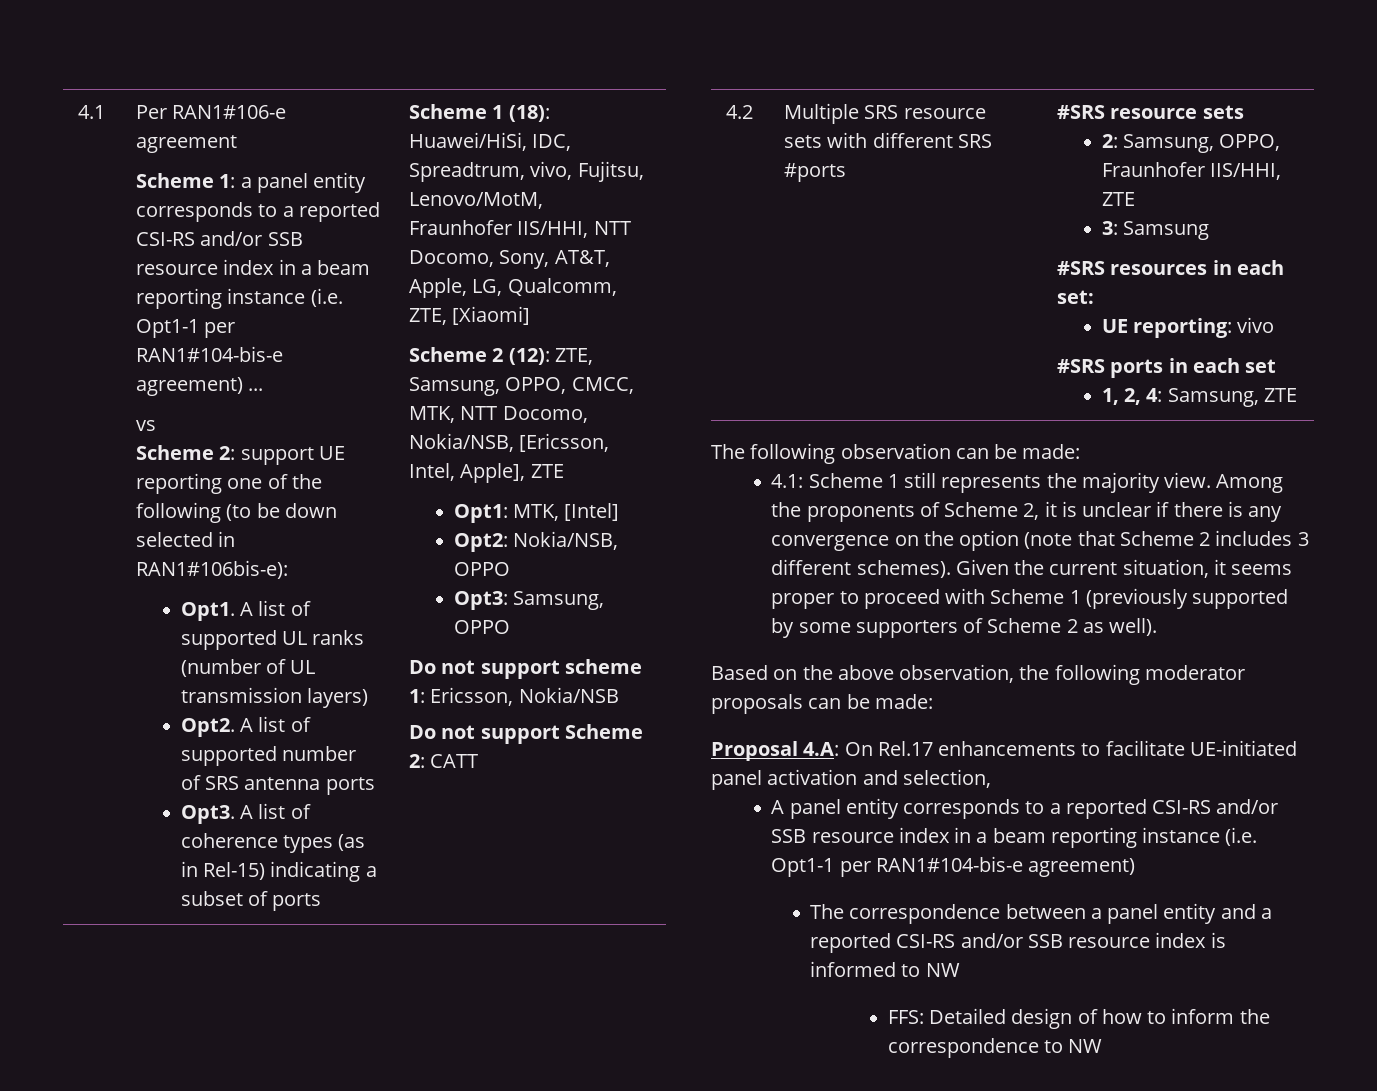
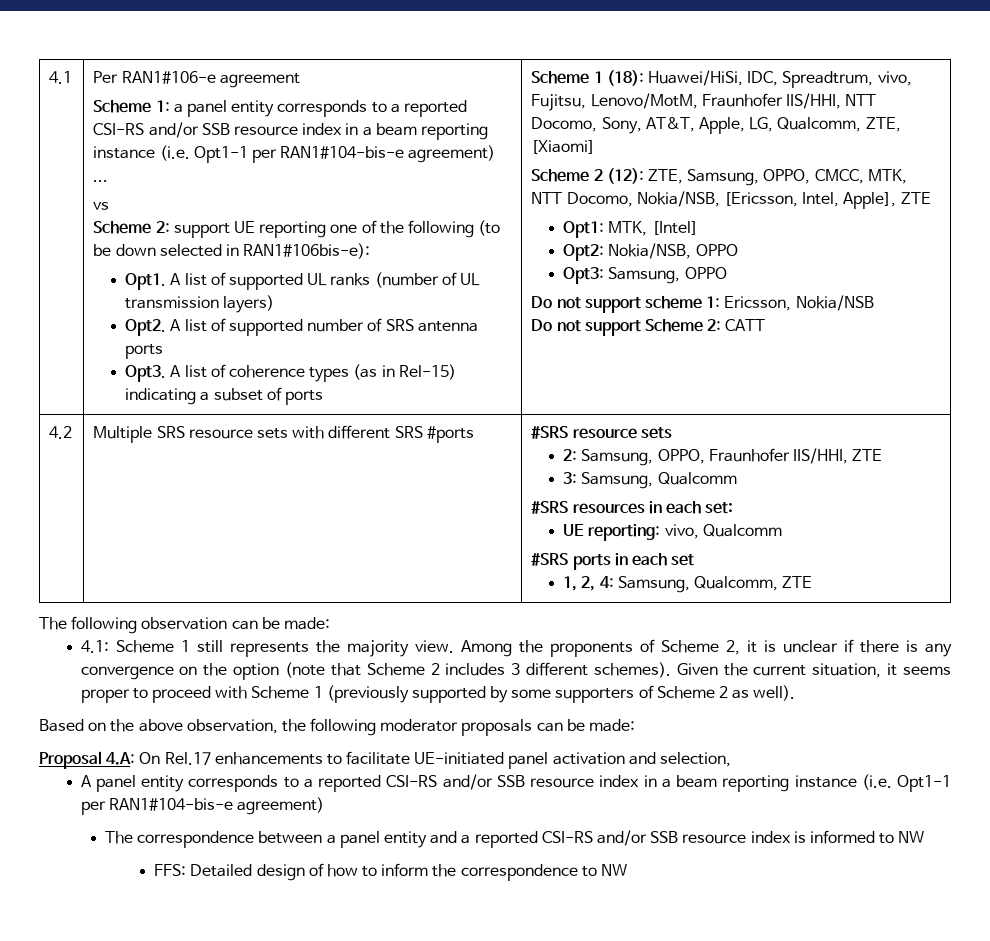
- 3: Samsung
+ 3: Samsung, Qualcomm
- UE reporting: vivo
+ UE reporting: vivo, Qualcomm
- 1, 2, 4: Samsung, ZTE
+ 1, 2, 4: Samsung, Qualcomm, ZTE

